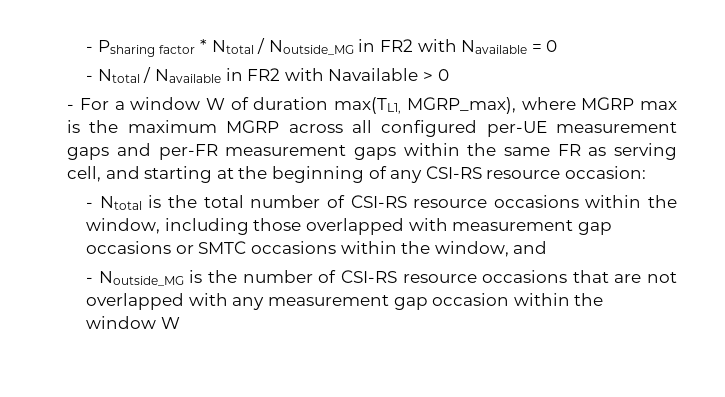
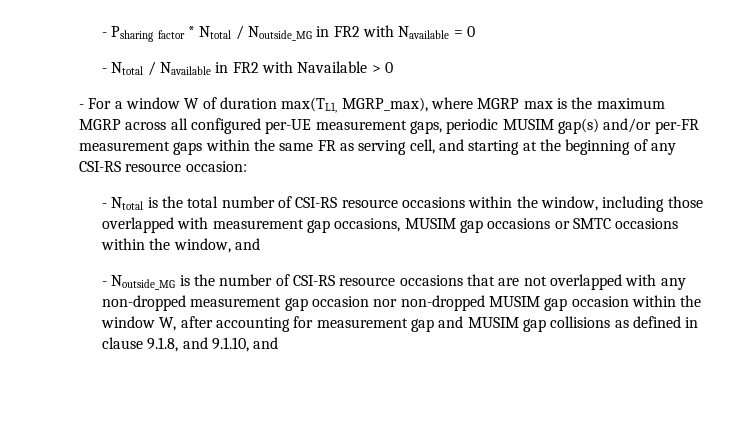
- - For a window W of duration max(TL1, MGRP_max), where MGRP max is the maximum MGRP across all configured per-UE measurement gaps and per-FR measurement gaps within the same FR as serving cell, and starting at the beginning of any CSI-RS resource occasion:
+ - For a window W of duration max(TL1, MGRP_max), where MGRP max is the maximum MGRP across all configured per-UE measurement gaps, periodic MUSIM gap(s) and/or per-FR measurement gaps within the same FR as serving cell, and starting at the beginning of any CSI-RS resource occasion:
- - Ntotal is the total number of CSI-RS resource occasions within the window, including those overlapped with measurement gap occasions or SMTC occasions within the window, and
+ - Ntotal is the total number of CSI-RS resource occasions within the window, including those overlapped with measurement gap occasions, MUSIM gap occasions or SMTC occasions within the window, and
- - Noutside_MG is the number of CSI-RS resource occasions that are not overlapped with any measurement gap occasion within the window W
+ - Noutside_MG is the number of CSI-RS resource occasions that are not overlapped with any non-dropped measurement gap occasion nor non-dropped MUSIM gap occasion within the window W, after accounting for measurement gap and MUSIM gap collisions as defined in clause 9.1.8, and 9.1.10, and

